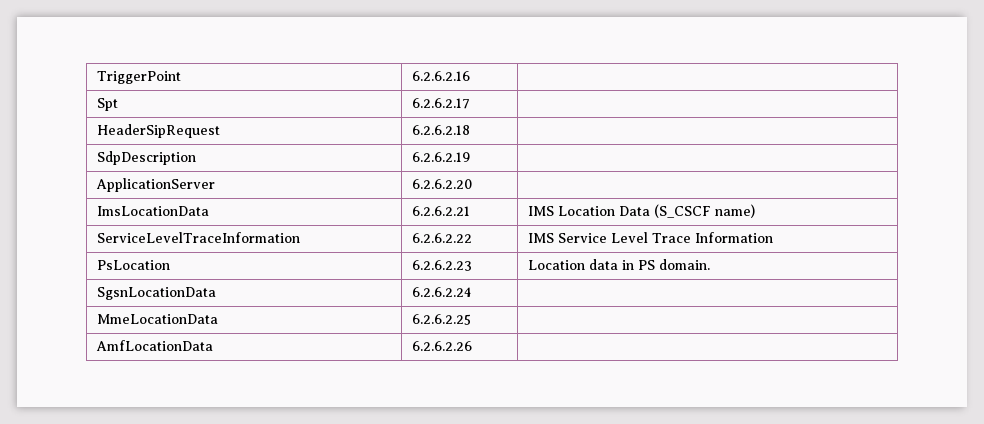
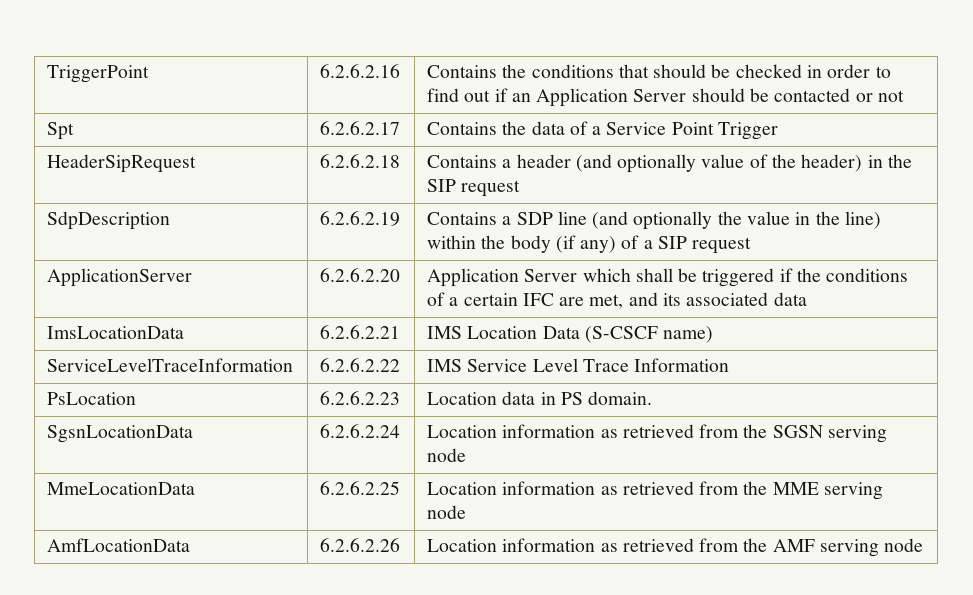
- TriggerPoint | 6.2.6.2.16 |
- Spt | 6.2.6.2.17 |
- HeaderSipRequest | 6.2.6.2.18 |
- SdpDescription | 6.2.6.2.19 |
- ApplicationServer | 6.2.6.2.20 |
+ TriggerPoint | 6.2.6.2.16 | Contains the conditions that should be checked in order to find out if an Application Server should be contacted or not
+ Spt | 6.2.6.2.17 | Contains the data of a Service Point Trigger
+ HeaderSipRequest | 6.2.6.2.18 | Contains a header (and optionally value of the header) in the SIP request
+ SdpDescription | 6.2.6.2.19 | Contains a SDP line (and optionally the value in the line) within the body (if any) of a SIP request
+ ApplicationServer | 6.2.6.2.20 | Application Server which shall be triggered if the conditions of a certain IFC are met, and its associated data
- ImsLocationData | 6.2.6.2.21 | IMS Location Data (S_CSCF name)
+ ImsLocationData | 6.2.6.2.21 | IMS Location Data (S-CSCF name)
- SgsnLocationData | 6.2.6.2.24 |
- MmeLocationData | 6.2.6.2.25 |
- AmfLocationData | 6.2.6.2.26 |
+ SgsnLocationData | 6.2.6.2.24 | Location information as retrieved from the SGSN serving node
+ MmeLocationData | 6.2.6.2.25 | Location information as retrieved from the MME serving node
+ AmfLocationData | 6.2.6.2.26 | Location information as retrieved from the AMF serving node

